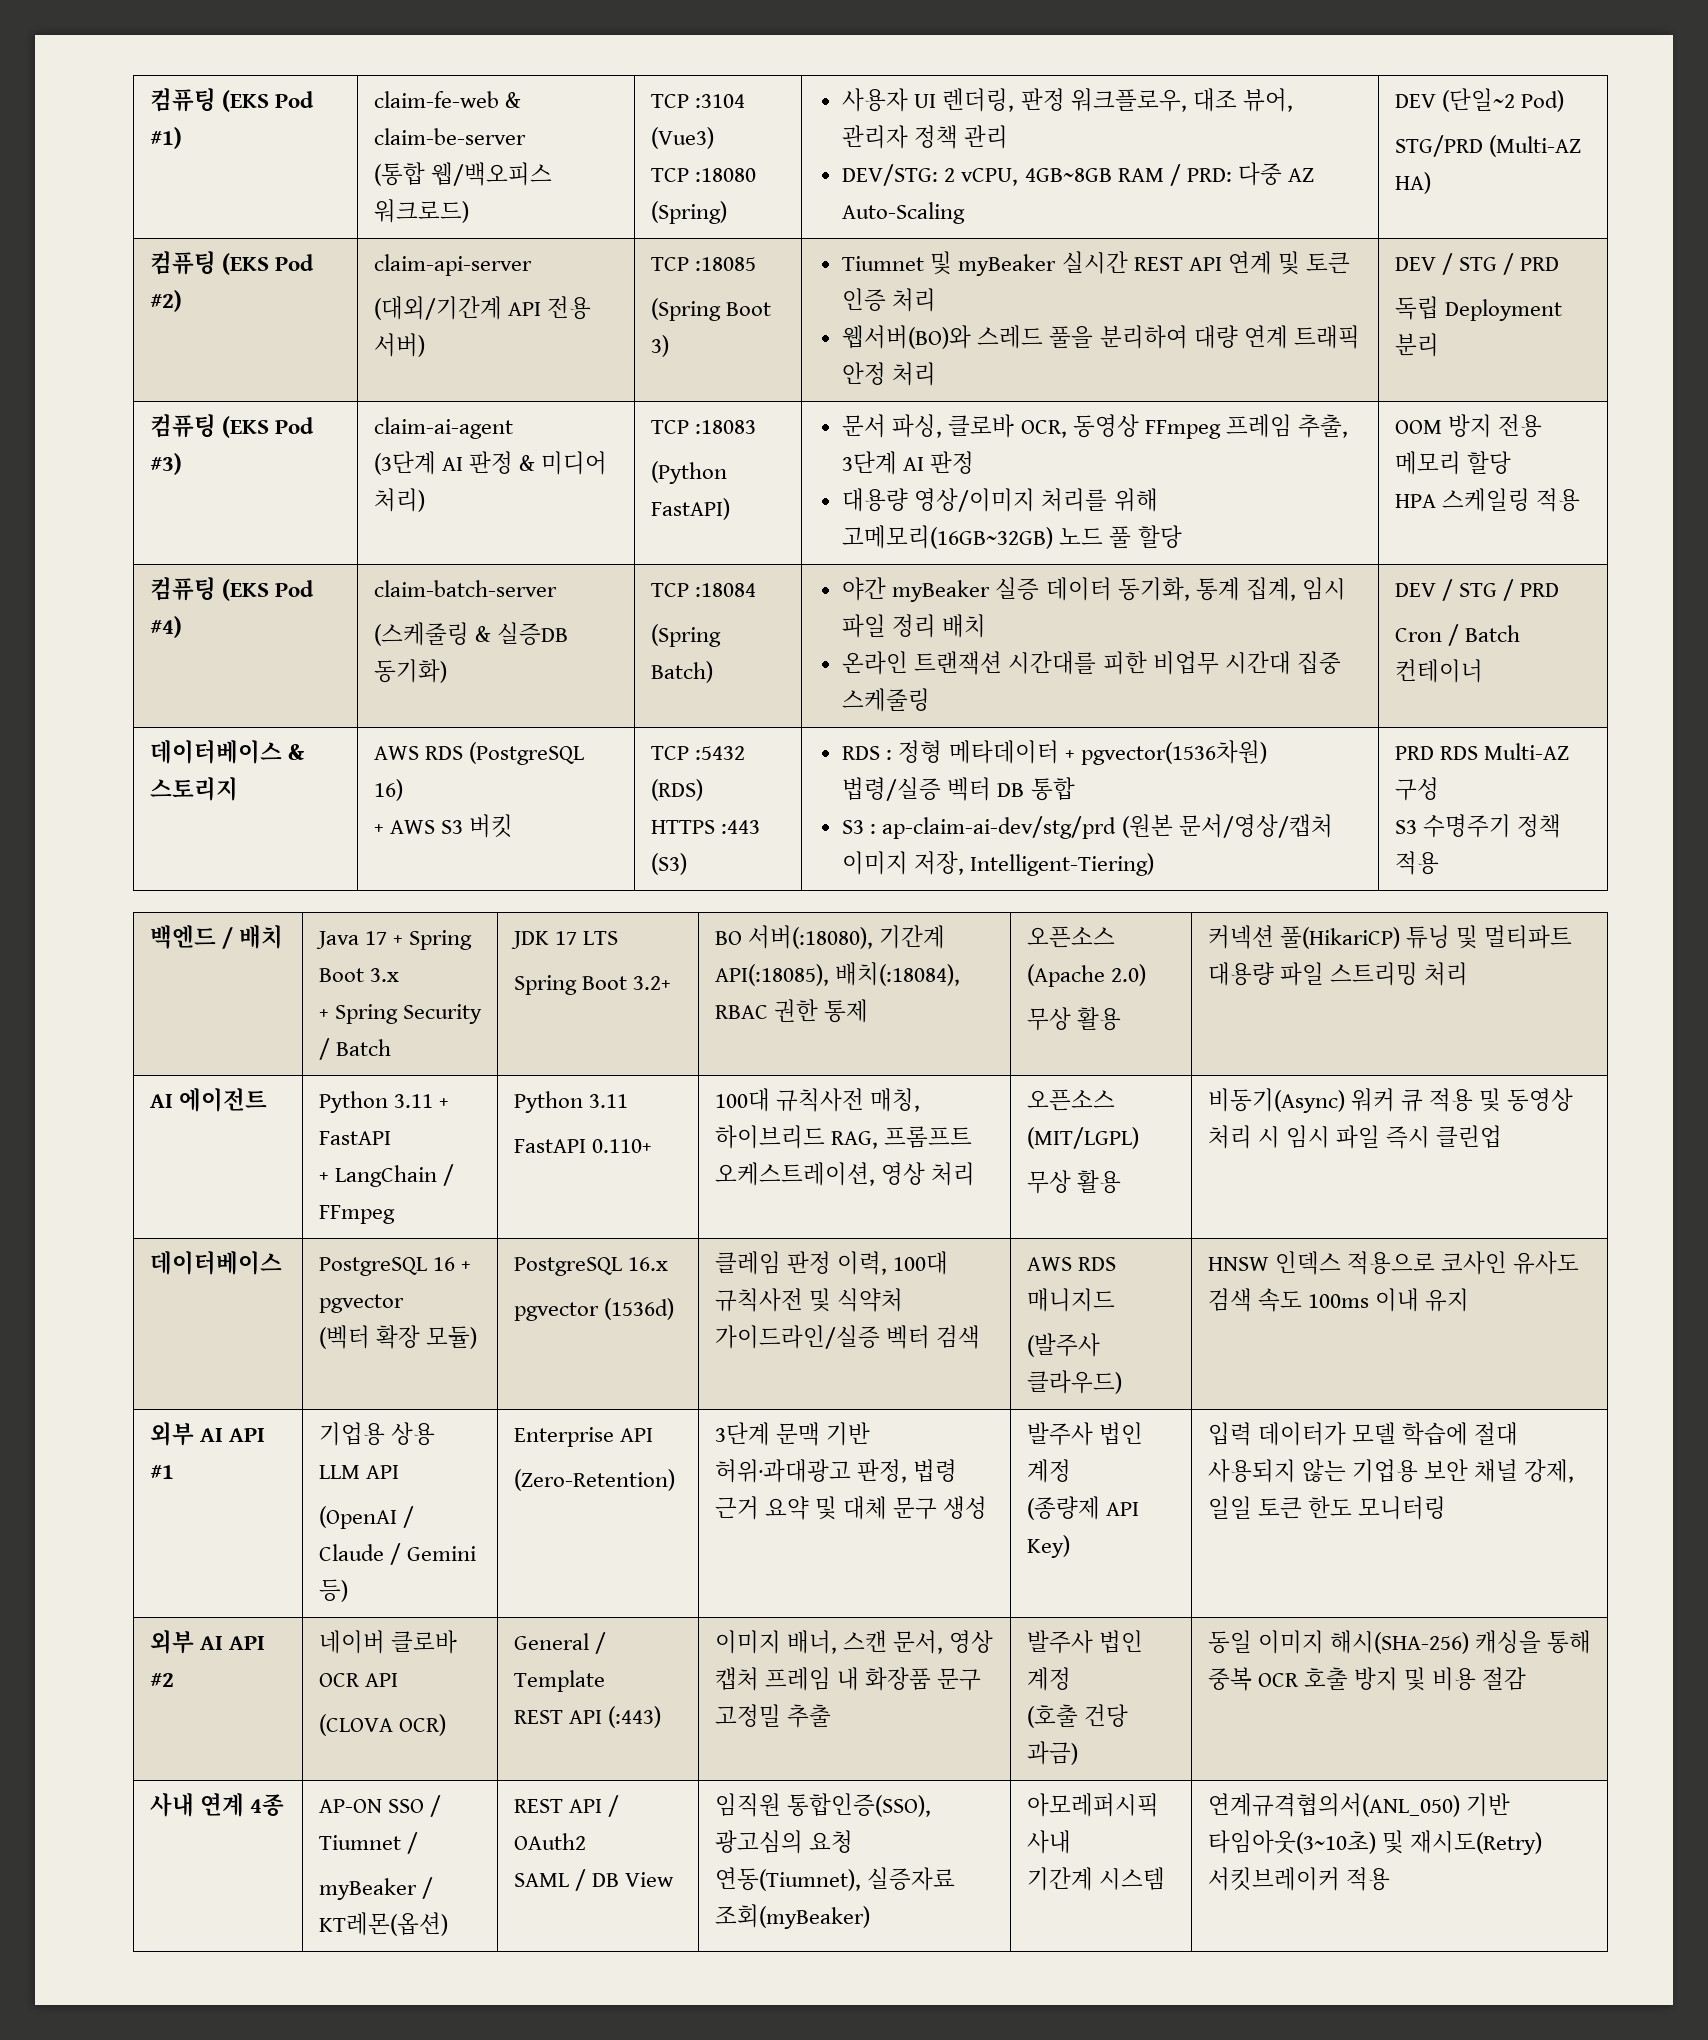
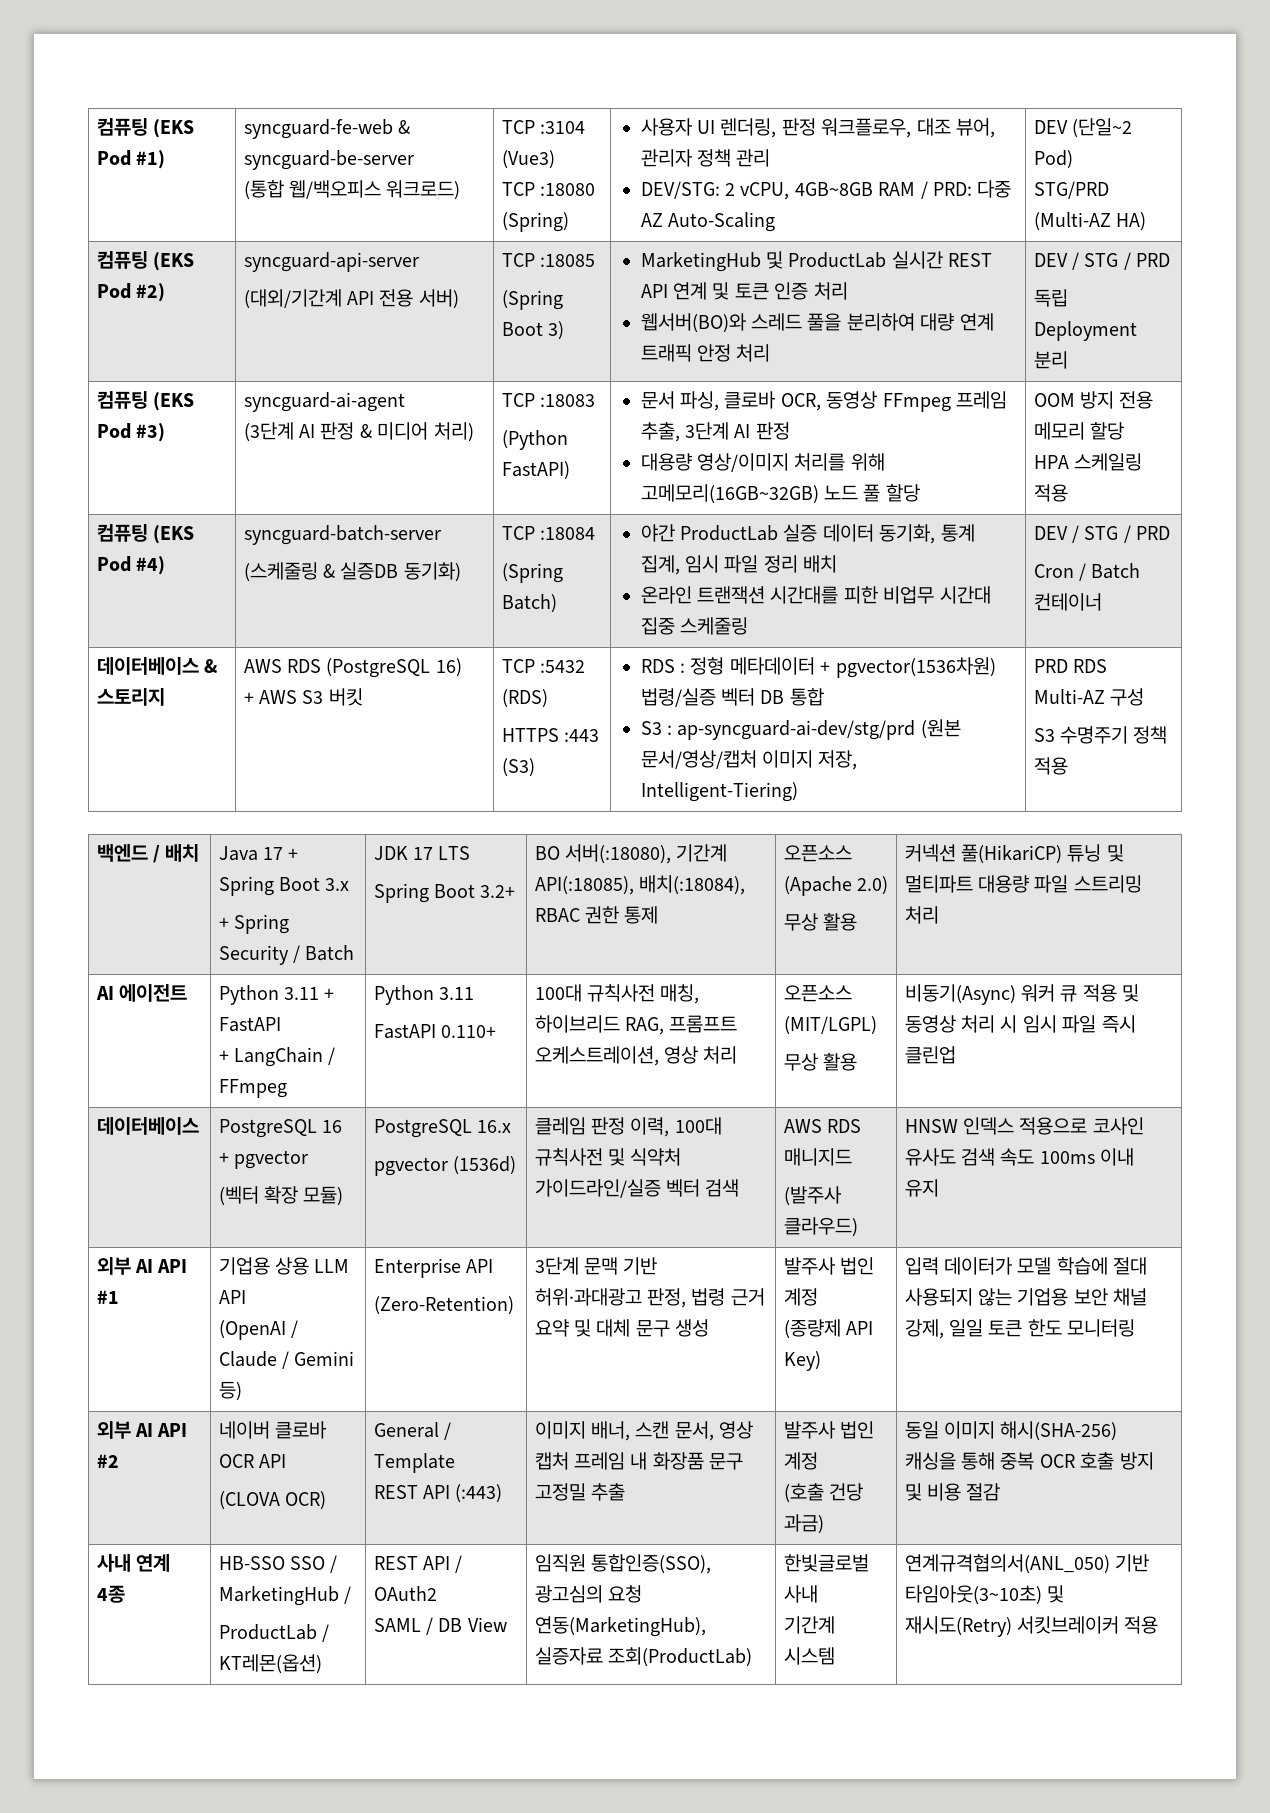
- claim-fe-web & claim-be-server
+ syncguard-fe-web & syncguard-be-server
- claim-api-server
+ syncguard-api-server
- Tiumnet 및 myBeaker 실시간 REST API 연계 및 토큰 인증 처리
+ MarketingHub 및 ProductLab 실시간 REST API 연계 및 토큰 인증 처리
- claim-ai-agent
+ syncguard-ai-agent
- claim-batch-server
+ syncguard-batch-server
- 야간 myBeaker 실증 데이터 동기화, 통계 집계, 임시 파일 정리 배치
+ 야간 ProductLab 실증 데이터 동기화, 통계 집계, 임시 파일 정리 배치
- S3 : ap-claim-ai-dev/stg/prd (원본 문서/영상/캡처 이미지 저장, Intelligent-Tiering)
+ S3 : ap-syncguard-ai-dev/stg/prd (원본 문서/영상/캡처 이미지 저장, Intelligent-Tiering)
- 사내 연계 4종 | AP-ON SSO / Tiumnet /
- myBeaker / KT레몬(옵션) | REST API / OAuth2
- SAML / DB View | 임직원 통합인증(SSO), 광고심의 요청 연동(Tiumnet), 실증자료 조회(myBeaker) | 아모레퍼시픽 사내
+ 사내 연계 4종 | HB-SSO SSO / MarketingHub /
+ ProductLab / KT레몬(옵션) | REST API / OAuth2
+ SAML / DB View | 임직원 통합인증(SSO), 광고심의 요청 연동(MarketingHub), 실증자료 조회(ProductLab) | 한빛글로벌 사내

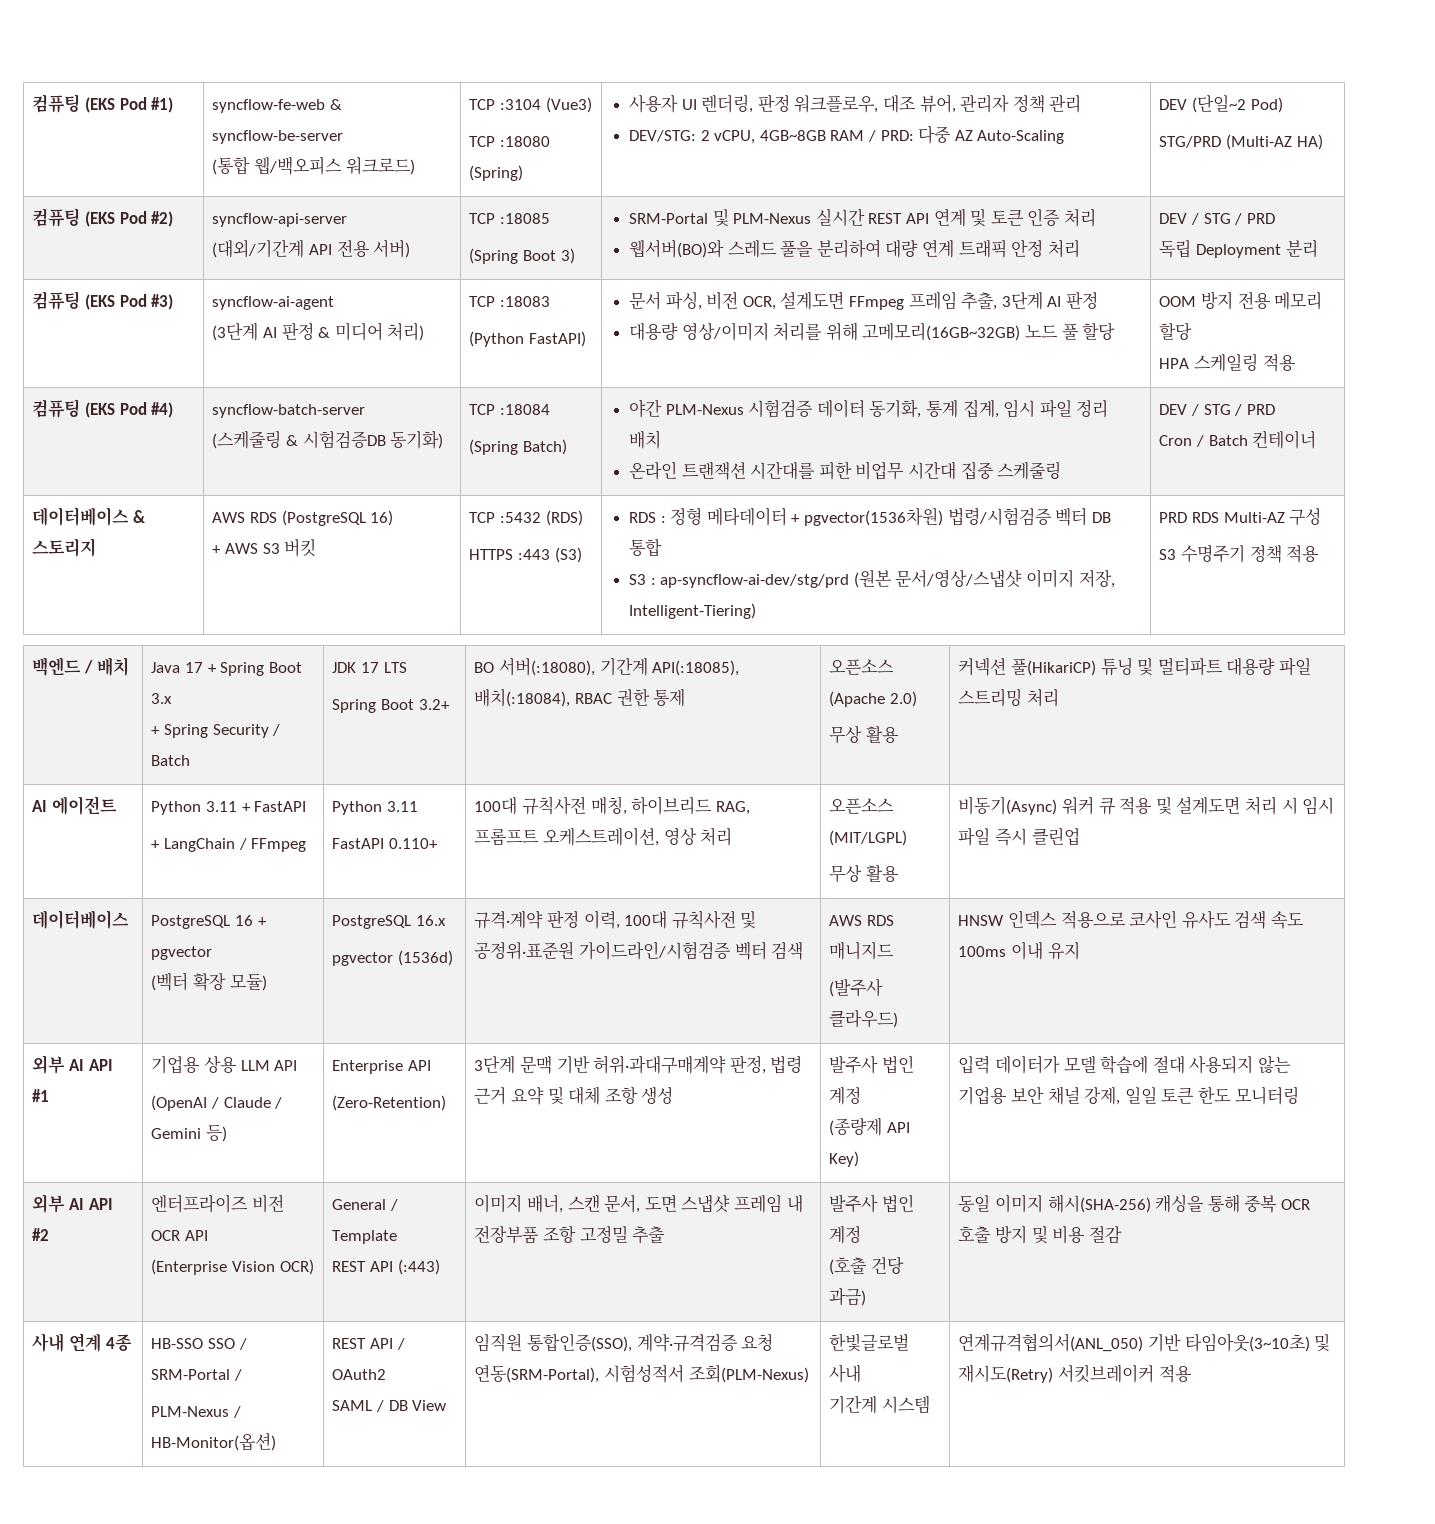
- syncguard-fe-web & syncguard-be-server
+ syncflow-fe-web & syncflow-be-server
- syncguard-api-server
+ syncflow-api-server
- MarketingHub 및 ProductLab 실시간 REST API 연계 및 토큰 인증 처리
+ SRM-Portal 및 PLM-Nexus 실시간 REST API 연계 및 토큰 인증 처리
- syncguard-ai-agent
+ syncflow-ai-agent
- 문서 파싱, 클로바 OCR, 동영상 FFmpeg 프레임 추출, 3단계 AI 판정
+ 문서 파싱, 비전 OCR, 설계도면 FFmpeg 프레임 추출, 3단계 AI 판정
- syncguard-batch-server
+ syncflow-batch-server
- (스케줄링 & 실증DB 동기화)
+ (스케줄링 & 시험검증DB 동기화)
- 야간 ProductLab 실증 데이터 동기화, 통계 집계, 임시 파일 정리 배치
+ 야간 PLM-Nexus 시험검증 데이터 동기화, 통계 집계, 임시 파일 정리 배치
- RDS : 정형 메타데이터 + pgvector(1536차원) 법령/실증 벡터 DB 통합
+ RDS : 정형 메타데이터 + pgvector(1536차원) 법령/시험검증 벡터 DB 통합
- S3 : ap-syncguard-ai-dev/stg/prd (원본 문서/영상/캡처 이미지 저장, Intelligent-Tiering)
+ S3 : ap-syncflow-ai-dev/stg/prd (원본 문서/영상/스냅샷 이미지 저장, Intelligent-Tiering)
  AI 에이전트 | Python 3.11 + FastAPI
  + LangChain / FFmpeg | Python 3.11
  FastAPI 0.110+ | 100대 규칙사전 매칭, 하이브리드 RAG, 프롬프트 오케스트레이션, 영상 처리 | 오픈소스 (MIT/LGPL)
- 무상 활용 | 비동기(Async) 워커 큐 적용 및 동영상 처리 시 임시 파일 즉시 클린업
+ 무상 활용 | 비동기(Async) 워커 큐 적용 및 설계도면 처리 시 임시 파일 즉시 클린업
  데이터베이스 | PostgreSQL 16 + pgvector
  (벡터 확장 모듈) | PostgreSQL 16.x
- pgvector (1536d) | 클레임 판정 이력, 100대 규칙사전 및 식약처 가이드라인/실증 벡터 검색 | AWS RDS 매니지드
+ pgvector (1536d) | 규격·계약 판정 이력, 100대 규칙사전 및 공정위·표준원 가이드라인/시험검증 벡터 검색 | AWS RDS 매니지드
- 3단계 문맥 기반 허위·과대광고 판정, 법령 근거 요약 및 대체 문구 생성
+ 3단계 문맥 기반 허위·과대구매계약 판정, 법령 근거 요약 및 대체 조항 생성
- 네이버 클로바 OCR API
+ 엔터프라이즈 비전 OCR API
- (CLOVA OCR)
+ (Enterprise Vision OCR)
- 이미지 배너, 스캔 문서, 영상 캡처 프레임 내 화장품 문구 고정밀 추출
+ 이미지 배너, 스캔 문서, 도면 스냅샷 프레임 내 전장부품 조항 고정밀 추출
- 사내 연계 4종 | HB-SSO SSO / MarketingHub /
- ProductLab / KT레몬(옵션) | REST API / OAuth2
- SAML / DB View | 임직원 통합인증(SSO), 광고심의 요청 연동(MarketingHub), 실증자료 조회(ProductLab) | 한빛글로벌 사내
+ 사내 연계 4종 | HB-SSO SSO / SRM-Portal /
+ PLM-Nexus / HB-Monitor(옵션) | REST API / OAuth2
+ SAML / DB View | 임직원 통합인증(SSO), 계약·규격검증 요청 연동(SRM-Portal), 시험성적서 조회(PLM-Nexus) | 한빛글로벌 사내

